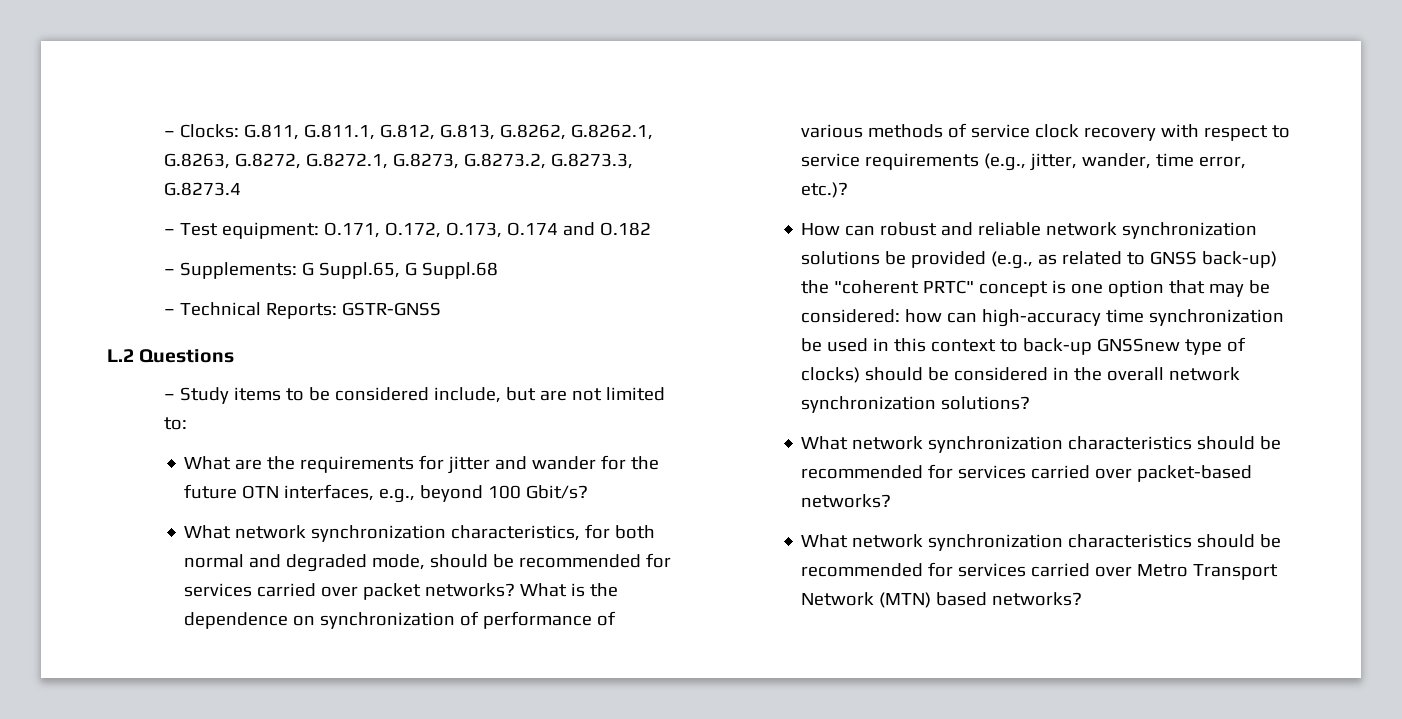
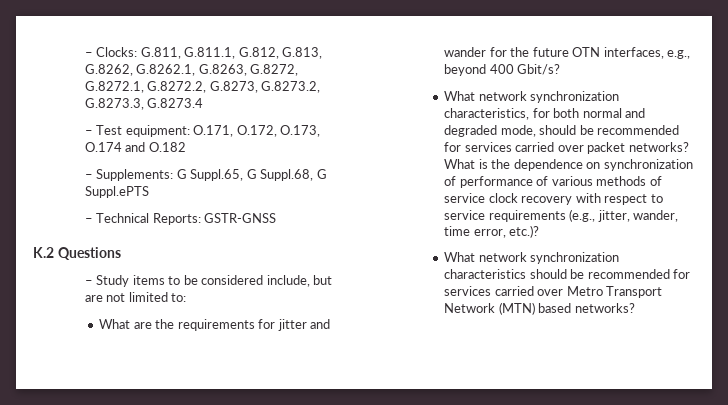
- – Clocks: G.811, G.811.1, G.812, G.813, G.8262, G.8262.1, G.8263, G.8272, G.8272.1, G.8273, G.8273.2, G.8273.3, G.8273.4
+ – Clocks: G.811, G.811.1, G.812, G.813, G.8262, G.8262.1, G.8263, G.8272, G.8272.1, G.8272.2, G.8273, G.8273.2, G.8273.3, G.8273.4
- – Supplements: G Suppl.65, G Suppl.68
+ – Supplements: G Suppl.65, G Suppl.68, G Suppl.ePTS
- L.2 Questions
+ K.2 Questions
- What are the requirements for jitter and wander for the future OTN interfaces, e.g., beyond 100 Gbit/s?
+ What are the requirements for jitter and wander for the future OTN interfaces, e.g., beyond 400 Gbit/s?
- How can robust and reliable network synchronization solutions be provided (e.g., as related to GNSS back-up) the "coherent PRTC" concept is one option that may be considered: how can high-accuracy time synchronization be used in this context to back-up GNSSnew type of clocks) should be considered in the overall network synchronization solutions?
- What network synchronization characteristics should be recommended for services carried over packet-based networks?

